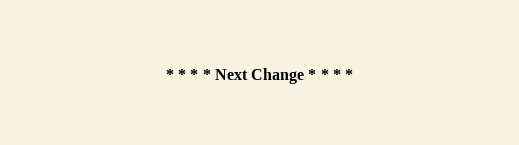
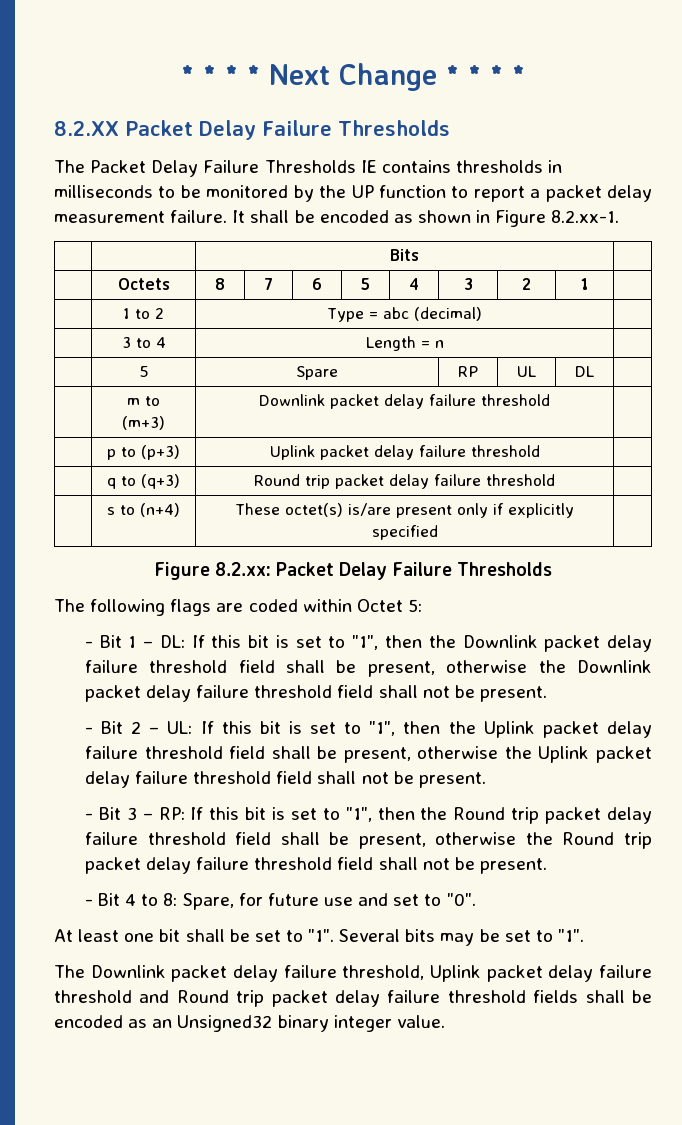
+ 8.2.XX Packet Delay Failure Thresholds
+ The Packet Delay Failure Thresholds IE contains thresholds in milliseconds to be monitored by the UP function to report a packet delay measurement failure. It shall be encoded as shown in Figure 8.2.xx-1.
+ | | Bits |
+ | Octets | 8 | 7 | 6 | 5 | 4 | 3 | 2 | 1 |
+ | 1 to 2 | Type = abc (decimal) |
+ | 3 to 4 | Length = n |
+ | 5 | Spare | RP | UL | DL |
+ | m to (m+3) | Downlink packet delay failure threshold |
+ | p to (p+3) | Uplink packet delay failure threshold |
+ | q to (q+3) | Round trip packet delay failure threshold |
+ | s to (n+4) | These octet(s) is/are present only if explicitly specified |
+ Figure 8.2.xx: Packet Delay Failure Thresholds
+ The following flags are coded within Octet 5:
+ - Bit 1 – DL: If this bit is set to "1", then the Downlink packet delay failure threshold field shall be present, otherwise the Downlink packet delay failure threshold field shall not be present.
+ - Bit 2 – UL: If this bit is set to "1", then the Uplink packet delay failure threshold field shall be present, otherwise the Uplink packet delay failure threshold field shall not be present.
+ - Bit 3 – RP: If this bit is set to "1", then the Round trip packet delay failure threshold field shall be present, otherwise the Round trip packet delay failure threshold field shall not be present.
+ - Bit 4 to 8: Spare, for future use and set to "0".
+ At least one bit shall be set to "1". Several bits may be set to "1".
+ The Downlink packet delay failure threshold, Uplink packet delay failure threshold and Round trip packet delay failure threshold fields shall be encoded as an Unsigned32 binary integer value.

